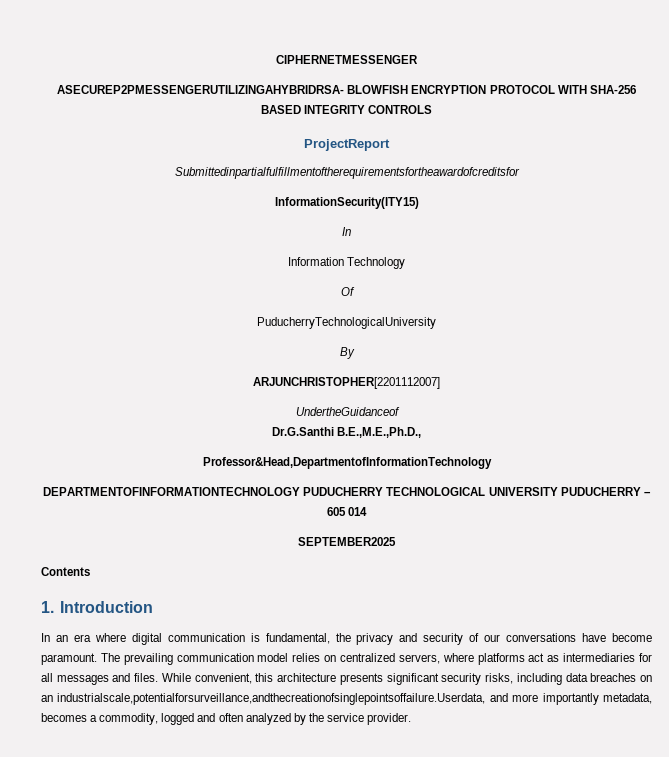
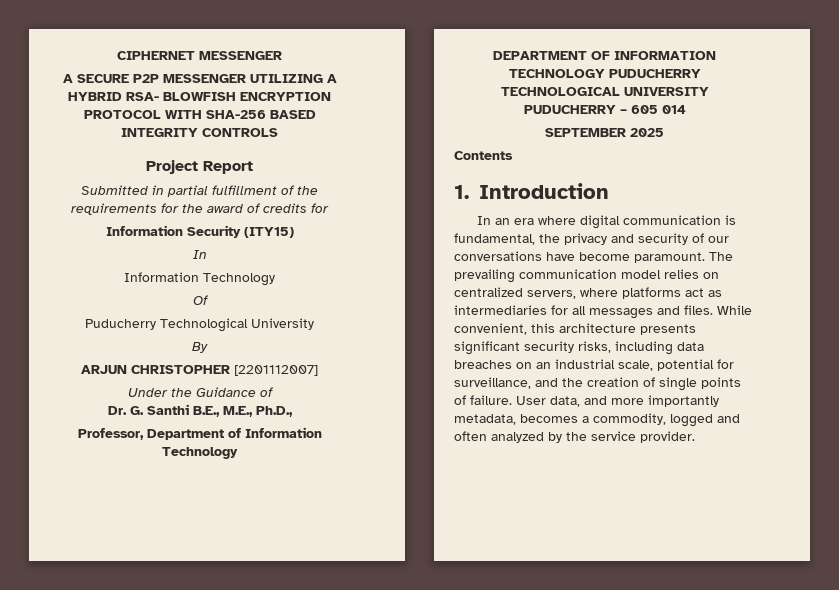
- CIPHERNETMESSENGER
- ASECUREP2PMESSENGERUTILIZINGAHYBRIDRSA- BLOWFISH ENCRYPTION PROTOCOL WITH SHA-256 BASED INTEGRITY CONTROLS
+ CIPHERNET MESSENGER
+ A SECURE P2P MESSENGER UTILIZING A HYBRID RSA- BLOWFISH ENCRYPTION PROTOCOL WITH SHA-256 BASED INTEGRITY CONTROLS
- ProjectReport
- Submittedinpartialfulfillmentoftherequirementsfortheawardofcreditsfor
- InformationSecurity(ITY15)
+ Project Report
+ Submitted in partial fulfillment of the requirements for the award of credits for
+ Information Security (ITY15)
  In
  Information Technology
  Of
- PuducherryTechnologicalUniversity
+ Puducherry Technological University
  By
- ARJUNCHRISTOPHER[2201112007]
- UndertheGuidanceof
- Dr.G.Santhi B.E.,M.E.,Ph.D.,
- Professor&Head,DepartmentofInformationTechnology
- DEPARTMENTOFINFORMATIONTECHNOLOGY PUDUCHERRY TECHNOLOGICAL UNIVERSITY PUDUCHERRY – 605 014
+ ARJUN CHRISTOPHER [2201112007]
+ Under the Guidance of
+ Dr. G. Santhi B.E., M.E., Ph.D.,
+ Professor, Department of Information Technology
+ DEPARTMENT OF INFORMATION TECHNOLOGY PUDUCHERRY TECHNOLOGICAL UNIVERSITY PUDUCHERRY – 605 014
- SEPTEMBER2025
+ SEPTEMBER 2025
- While convenient, this architecture presents significant security risks, including data breaches on an industrialscale,potentialforsurveillance,andthecreationofsinglepointsoffailure.Userdata, and more importantly metadata, becomes a commodity, logged and often analyzed by the service provider.
+ While convenient, this architecture presents significant security risks, including data breaches on an industrial scale, potential for surveillance, and the creation of single points of failure. User data, and more importantly metadata, becomes a commodity, logged and often analyzed by the service provider.

